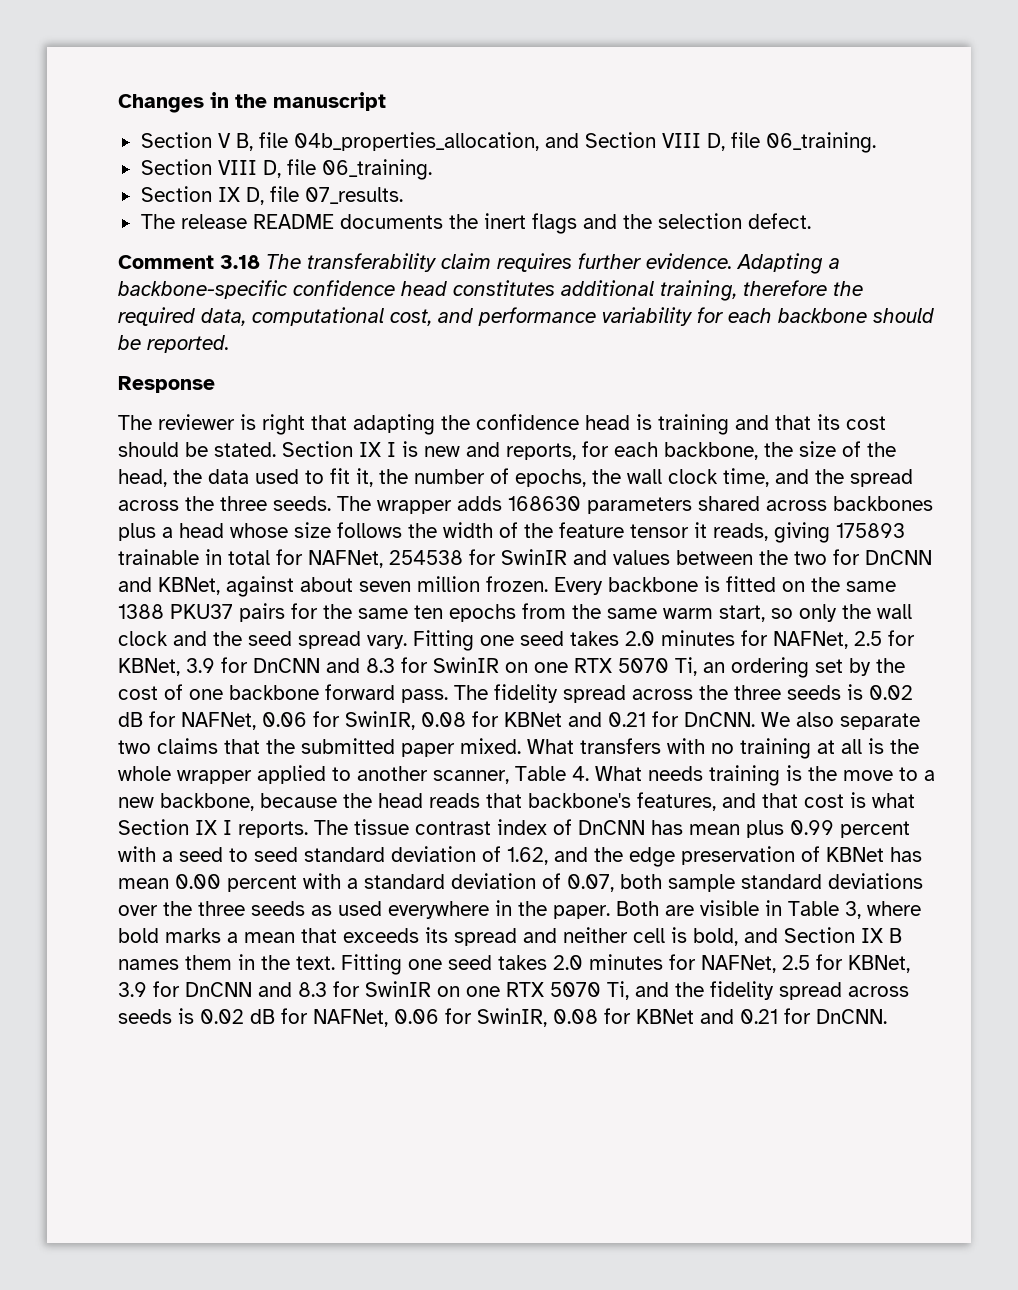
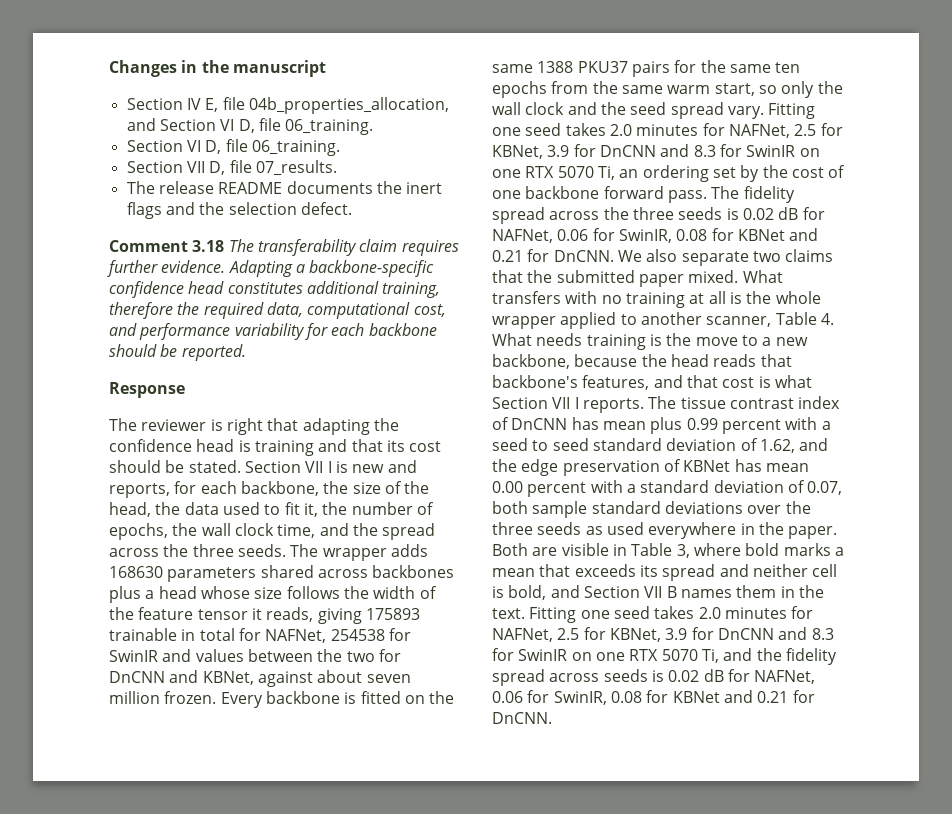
- Section V B, file 04b_properties_allocation, and Section VIII D, file 06_training.
- Section VIII D, file 06_training.
- Section IX D, file 07_results.
+ Section IV E, file 04b_properties_allocation, and Section VI D, file 06_training.
+ Section VI D, file 06_training.
+ Section VII D, file 07_results.
- Section IX I is new and reports, for each backbone, the size of the head, the data used to fit it, the number of epochs, the wall clock time, and the spread across the three seeds.
+ Section VII I is new and reports, for each backbone, the size of the head, the data used to fit it, the number of epochs, the wall clock time, and the spread across the three seeds.
- What transfers with no training at all is the whole wrapper applied to another scanner, Table 4. What needs training is the move to a new backbone, because the head reads that backbone's features, and that cost is what Section IX I reports.
+ What transfers with no training at all is the whole wrapper applied to another scanner, Table 4. What needs training is the move to a new backbone, because the head reads that backbone's features, and that cost is what Section VII I reports.
- Both are visible in Table 3, where bold marks a mean that exceeds its spread and neither cell is bold, and Section IX B names them in the text.
+ Both are visible in Table 3, where bold marks a mean that exceeds its spread and neither cell is bold, and Section VII B names them in the text.

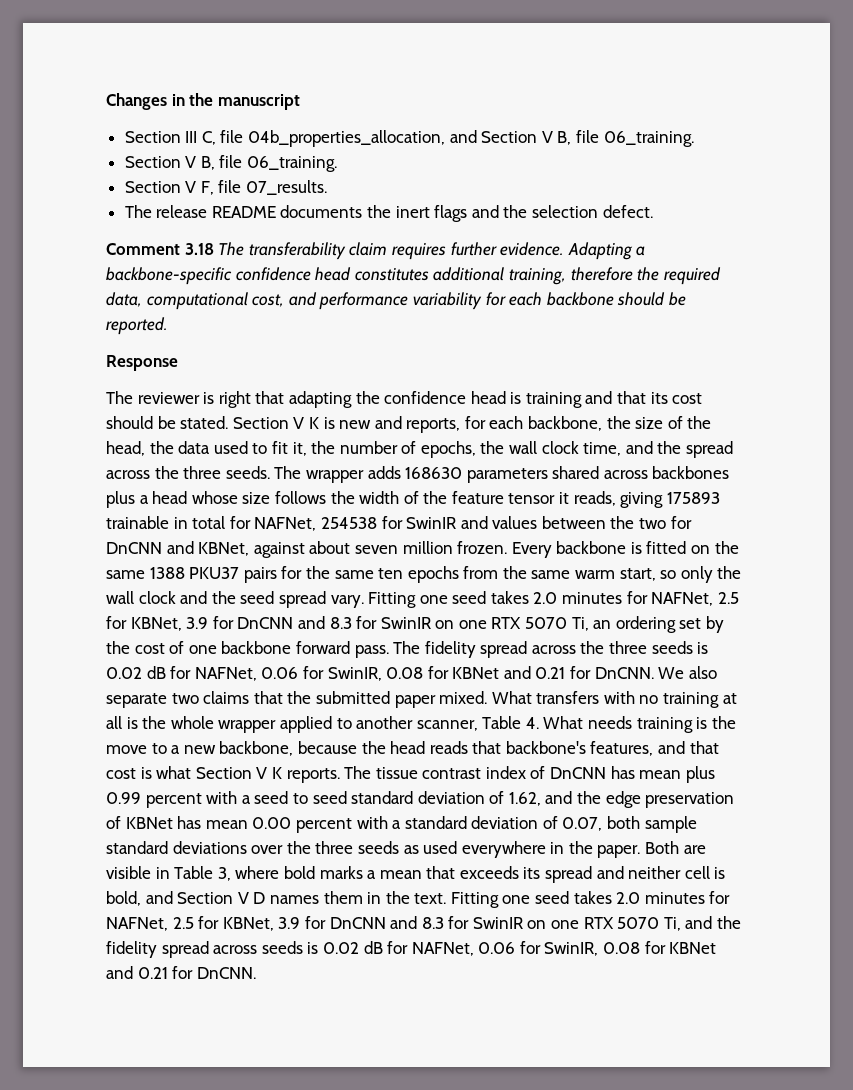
- Section IV E, file 04b_properties_allocation, and Section VI D, file 06_training.
- Section VI D, file 06_training.
- Section VII D, file 07_results.
+ Section III C, file 04b_properties_allocation, and Section V B, file 06_training.
+ Section V B, file 06_training.
+ Section V F, file 07_results.
- Section VII I is new and reports, for each backbone, the size of the head, the data used to fit it, the number of epochs, the wall clock time, and the spread across the three seeds.
+ Section V K is new and reports, for each backbone, the size of the head, the data used to fit it, the number of epochs, the wall clock time, and the spread across the three seeds.
- What transfers with no training at all is the whole wrapper applied to another scanner, Table 4. What needs training is the move to a new backbone, because the head reads that backbone's features, and that cost is what Section VII I reports.
+ What transfers with no training at all is the whole wrapper applied to another scanner, Table 4. What needs training is the move to a new backbone, because the head reads that backbone's features, and that cost is what Section V K reports.
- Both are visible in Table 3, where bold marks a mean that exceeds its spread and neither cell is bold, and Section VII B names them in the text.
+ Both are visible in Table 3, where bold marks a mean that exceeds its spread and neither cell is bold, and Section V D names them in the text.

